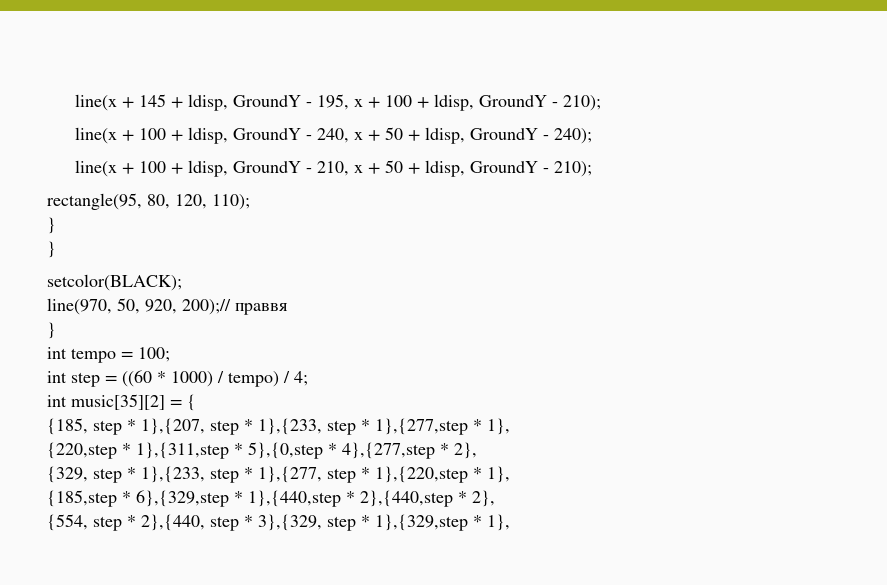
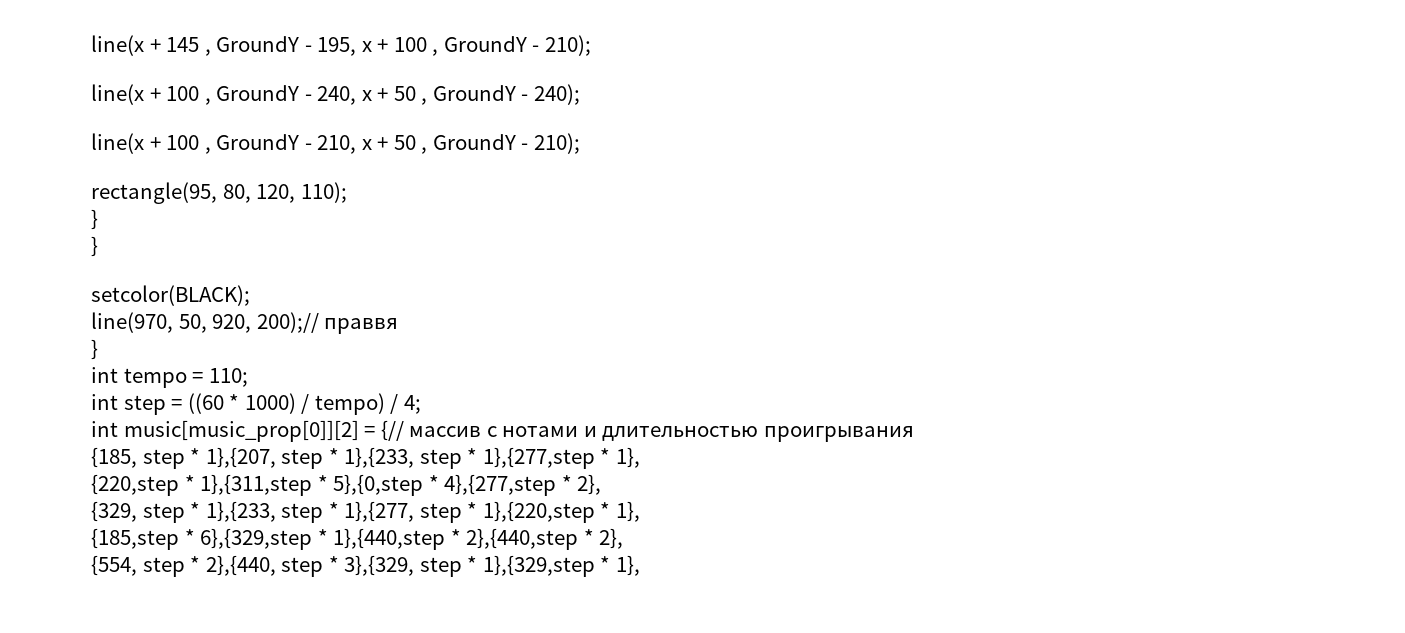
- line(x + 145 + ldisp, GroundY - 195, x + 100 + ldisp, GroundY - 210);
+ line(x + 145 , GroundY - 195, x + 100 , GroundY - 210);
- line(x + 100 + ldisp, GroundY - 240, x + 50 + ldisp, GroundY - 240);
+ line(x + 100 , GroundY - 240, x + 50 , GroundY - 240);
- line(x + 100 + ldisp, GroundY - 210, x + 50 + ldisp, GroundY - 210);
+ line(x + 100 , GroundY - 210, x + 50 , GroundY - 210);
- int tempo = 100;
+ int tempo = 110;
- int music[35][2] = {
+ int music[music_prop[0]][2] = {// массив с нотами и длительностью проигрывания

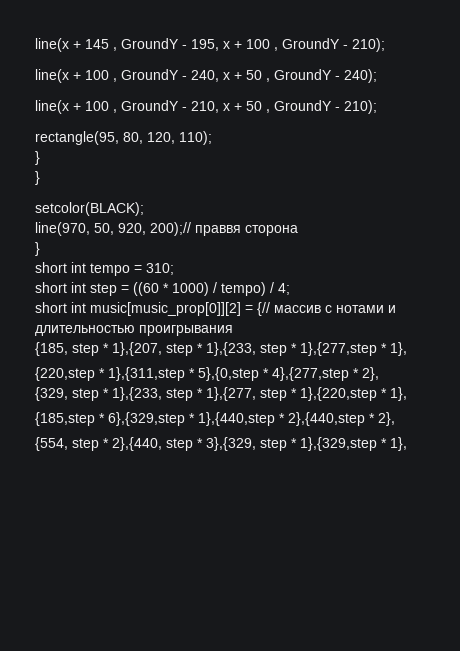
- line(970, 50, 920, 200);// праввя
+ line(970, 50, 920, 200);// праввя сторона
  }
- int tempo = 110;
- int step = ((60 * 1000) / tempo) / 4;
+ short int tempo = 310;
+ short int step = ((60 * 1000) / tempo) / 4;
- int music[music_prop[0]][2] = {// массив с нотами и длительностью проигрывания
+ short int music[music_prop[0]][2] = {// массив с нотами и длительностью проигрывания

